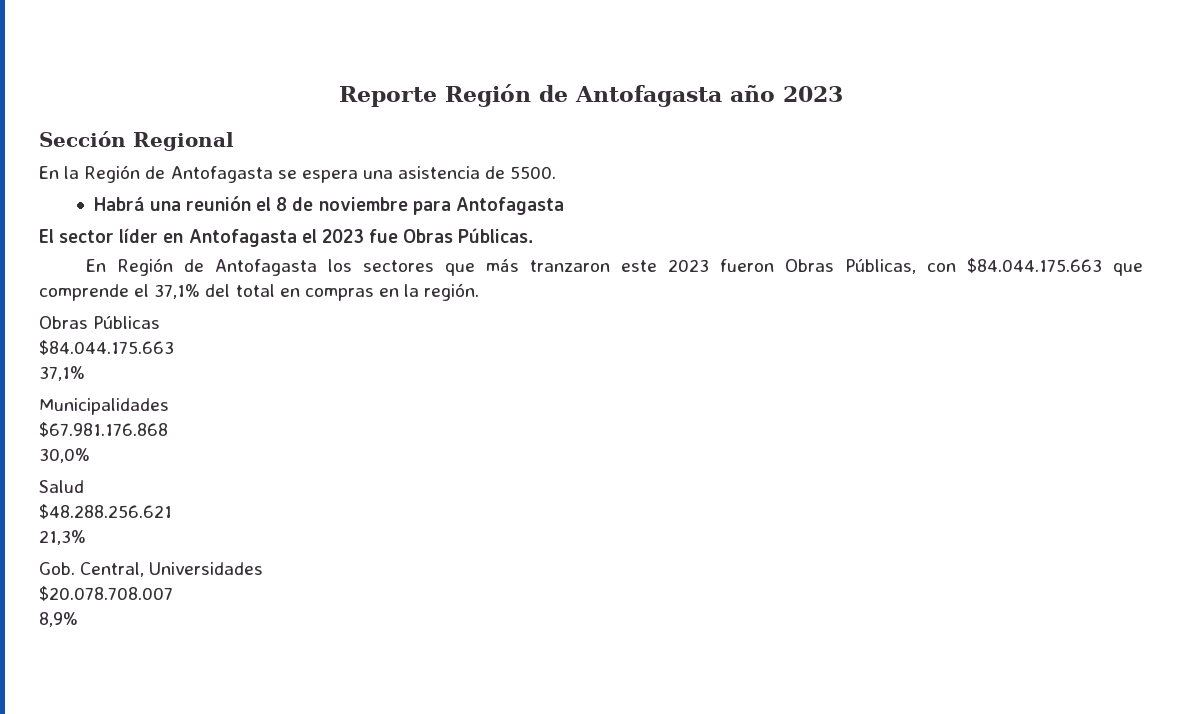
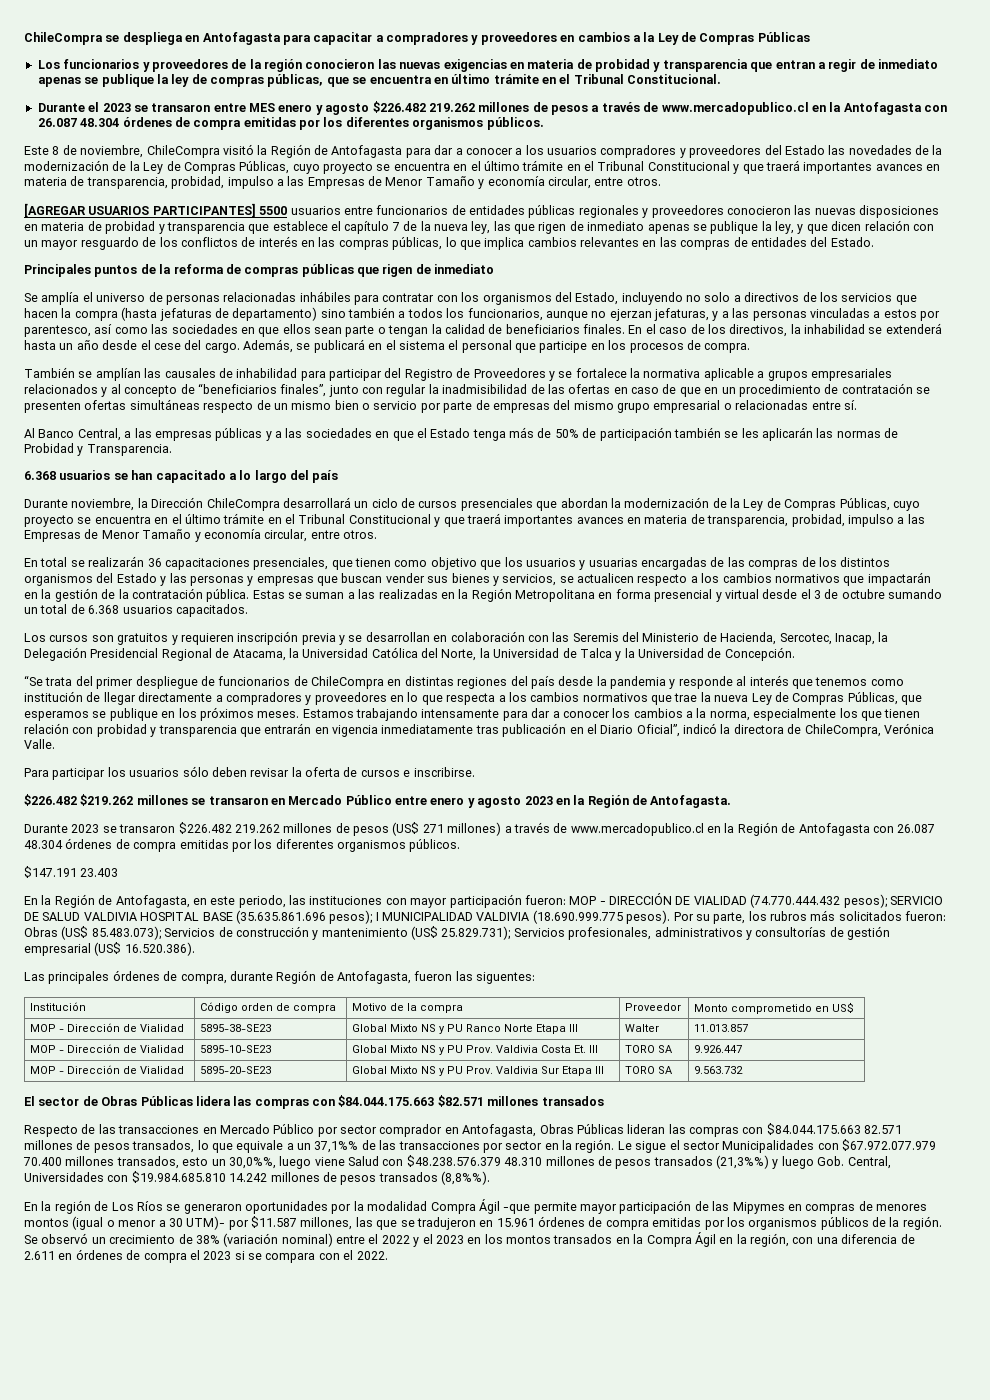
- Reporte Región de Antofagasta año 2023
- Sección Regional
- En la Región de Antofagasta se espera una asistencia de 5500.
- Habrá una reunión el 8 de noviembre para Antofagasta
- El sector líder en Antofagasta el 2023 fue Obras Públicas.
- En Región de Antofagasta los sectores que más tranzaron este 2023 fueron Obras Públicas, con $84.044.175.663 que comprende el 37,1% del total en compras en la región.
- Obras Públicas
- $84.044.175.663
- 37,1%
- Municipalidades
- $67.981.176.868
- 30,0%
- Salud
- $48.288.256.621
- 21,3%
- Gob. Central, Universidades
- $20.078.708.007
- 8,9%
+ ChileCompra se despliega en Antofagasta para capacitar a compradores y proveedores en cambios a la Ley de Compras Públicas
+ Los funcionarios y proveedores de la región conocieron las nuevas exigencias en materia de probidad y transparencia que entran a regir de inmediato apenas se publique la ley de compras públicas, que se encuentra en último trámite en el Tribunal Constitucional.
+ Durante el 2023 se transaron entre MES enero y agosto $226.482 219.262 millones de pesos a través de www.mercadopublico.cl en la Antofagasta con 26.087 48.304 órdenes de compra emitidas por los diferentes organismos públicos.
+ Este 8 de noviembre, ChileCompra visitó la Región de Antofagasta para dar a conocer a los usuarios compradores y proveedores del Estado las novedades de la modernización de la Ley de Compras Públicas, cuyo proyecto se encuentra en el último trámite en el Tribunal Constitucional y que traerá importantes avances en materia de transparencia, probidad, impulso a las Empresas de Menor Tamaño y economía circular, entre otros.
+ [AGREGAR USUARIOS PARTICIPANTES] 5500 usuarios entre funcionarios de entidades públicas regionales y proveedores conocieron las nuevas disposiciones en materia de probidad y transparencia que establece el capítulo 7 de la nueva ley, las que rigen de inmediato apenas se publique la ley, y que dicen relación con un mayor resguardo de los conflictos de interés en las compras públicas, lo que implica cambios relevantes en las compras de entidades del Estado.
+ Principales puntos de la reforma de compras públicas que rigen de inmediato
+ Se amplía el universo de personas relacionadas inhábiles para contratar con los organismos del Estado, incluyendo no solo a directivos de los servicios que hacen la compra (hasta jefaturas de departamento) sino también a todos los funcionarios, aunque no ejerzan jefaturas, y a las personas vinculadas a estos por parentesco, así como las sociedades en que ellos sean parte o tengan la calidad de beneficiarios finales. En el caso de los directivos, la inhabilidad se extenderá hasta un año desde el cese del cargo. Además, se publicará en el sistema el personal que participe en los procesos de compra.
+ También se amplían las causales de inhabilidad para participar del Registro de Proveedores y se fortalece la normativa aplicable a grupos empresariales relacionados y al concepto de “beneficiarios finales”, junto con regular la inadmisibilidad de las ofertas en caso de que en un procedimiento de contratación se presenten ofertas simultáneas respecto de un mismo bien o servicio por parte de empresas del mismo grupo empresarial o relacionadas entre sí.
+ Al Banco Central, a las empresas públicas y a las sociedades en que el Estado tenga más de 50% de participación también se les aplicarán las normas de Probidad y Transparencia.
+ 6.368 usuarios se han capacitado a lo largo del país
+ Durante noviembre, la Dirección ChileCompra desarrollará un ciclo de cursos presenciales que abordan la modernización de la Ley de Compras Públicas, cuyo proyecto se encuentra en el último trámite en el Tribunal Constitucional y que traerá importantes avances en materia de transparencia, probidad, impulso a las Empresas de Menor Tamaño y economía circular, entre otros.
+ En total se realizarán 36 capacitaciones presenciales, que tienen como objetivo que los usuarios y usuarias encargadas de las compras de los distintos organismos del Estado y las personas y empresas que buscan vender sus bienes y servicios, se actualicen respecto a los cambios normativos que impactarán en la gestión de la contratación pública. Estas se suman a las realizadas en la Región Metropolitana en forma presencial y virtual desde el 3 de octubre sumando un total de 6.368 usuarios capacitados.
+ Los cursos son gratuitos y requieren inscripción previa y se desarrollan en colaboración con las Seremis del Ministerio de Hacienda, Sercotec, Inacap, la Delegación Presidencial Regional de Atacama, la Universidad Católica del Norte, la Universidad de Talca y la Universidad de Concepción.
+ “Se trata del primer despliegue de funcionarios de ChileCompra en distintas regiones del país desde la pandemia y responde al interés que tenemos como institución de llegar directamente a compradores y proveedores en lo que respecta a los cambios normativos que trae la nueva Ley de Compras Públicas, que esperamos se publique en los próximos meses. Estamos trabajando intensamente para dar a conocer los cambios a la norma, especialmente los que tienen relación con probidad y transparencia que entrarán en vigencia inmediatamente tras publicación en el Diario Oficial”, indicó la directora de ChileCompra, Verónica Valle.
+ Para participar los usuarios sólo deben revisar la oferta de cursos e inscribirse.
+ $226.482 $219.262 millones se transaron en Mercado Público entre enero y agosto 2023 en la Región de Antofagasta.
+ Durante 2023 se transaron $226.482 219.262 millones de pesos (US$ 271 millones) a través de www.mercadopublico.cl en la Región de Antofagasta con 26.087 48.304 órdenes de compra emitidas por los diferentes organismos públicos.
+ $147.191 23.403
+ En la Región de Antofagasta, en este periodo, las instituciones con mayor participación fueron: MOP - DIRECCIÓN DE VIALIDAD (74.770.444.432 pesos); SERVICIO DE SALUD VALDIVIA HOSPITAL BASE (35.635.861.696 pesos); I MUNICIPALIDAD VALDIVIA (18.690.999.775 pesos). Por su parte, los rubros más solicitados fueron: Obras (US$ 85.483.073); Servicios de construcción y mantenimiento (US$ 25.829.731); Servicios profesionales, administrativos y consultorías de gestión empresarial (US$ 16.520.386).
+ Las principales órdenes de compra, durante Región de Antofagasta, fueron las siguentes:
+ Institución | Código orden de compra | Motivo de la compra | Proveedor | Monto comprometido en US$
+ MOP - Dirección de Vialidad | 5895-38-SE23 | Global Mixto NS y PU Ranco Norte Etapa III | Walter | 11.013.857
+ MOP - Dirección de Vialidad | 5895-10-SE23 | Global Mixto NS y PU Prov. Valdivia Costa Et. III | TORO SA | 9.926.447
+ MOP - Dirección de Vialidad | 5895-20-SE23 | Global Mixto NS y PU Prov. Valdivia Sur Etapa III | TORO SA | 9.563.732
+ El sector de Obras Públicas lidera las compras con $84.044.175.663 $82.571 millones transados
+ Respecto de las transacciones en Mercado Público por sector comprador en Antofagasta, Obras Públicas lideran las compras con $84.044.175.663 82.571 millones de pesos transados, lo que equivale a un 37,1%% de las transacciones por sector en la región. Le sigue el sector Municipalidades con $67.972.077.979 70.400 millones transados, esto un 30,0%%, luego viene Salud con $48.238.576.379 48.310 millones de pesos transados (21,3%%) y luego Gob. Central, Universidades con $19.984.685.810 14.242 millones de pesos transados (8,8%%).
+ En la región de Los Ríos se generaron oportunidades por la modalidad Compra Ágil -que permite mayor participación de las Mipymes en compras de menores montos (igual o menor a 30 UTM)- por $11.587 millones, las que se tradujeron en 15.961 órdenes de compra emitidas por los organismos públicos de la región. Se observó un crecimiento de 38% (variación nominal) entre el 2022 y el 2023 en los montos transados en la Compra Ágil en la región, con una diferencia de 2.611 en órdenes de compra el 2023 si se compara con el 2022.

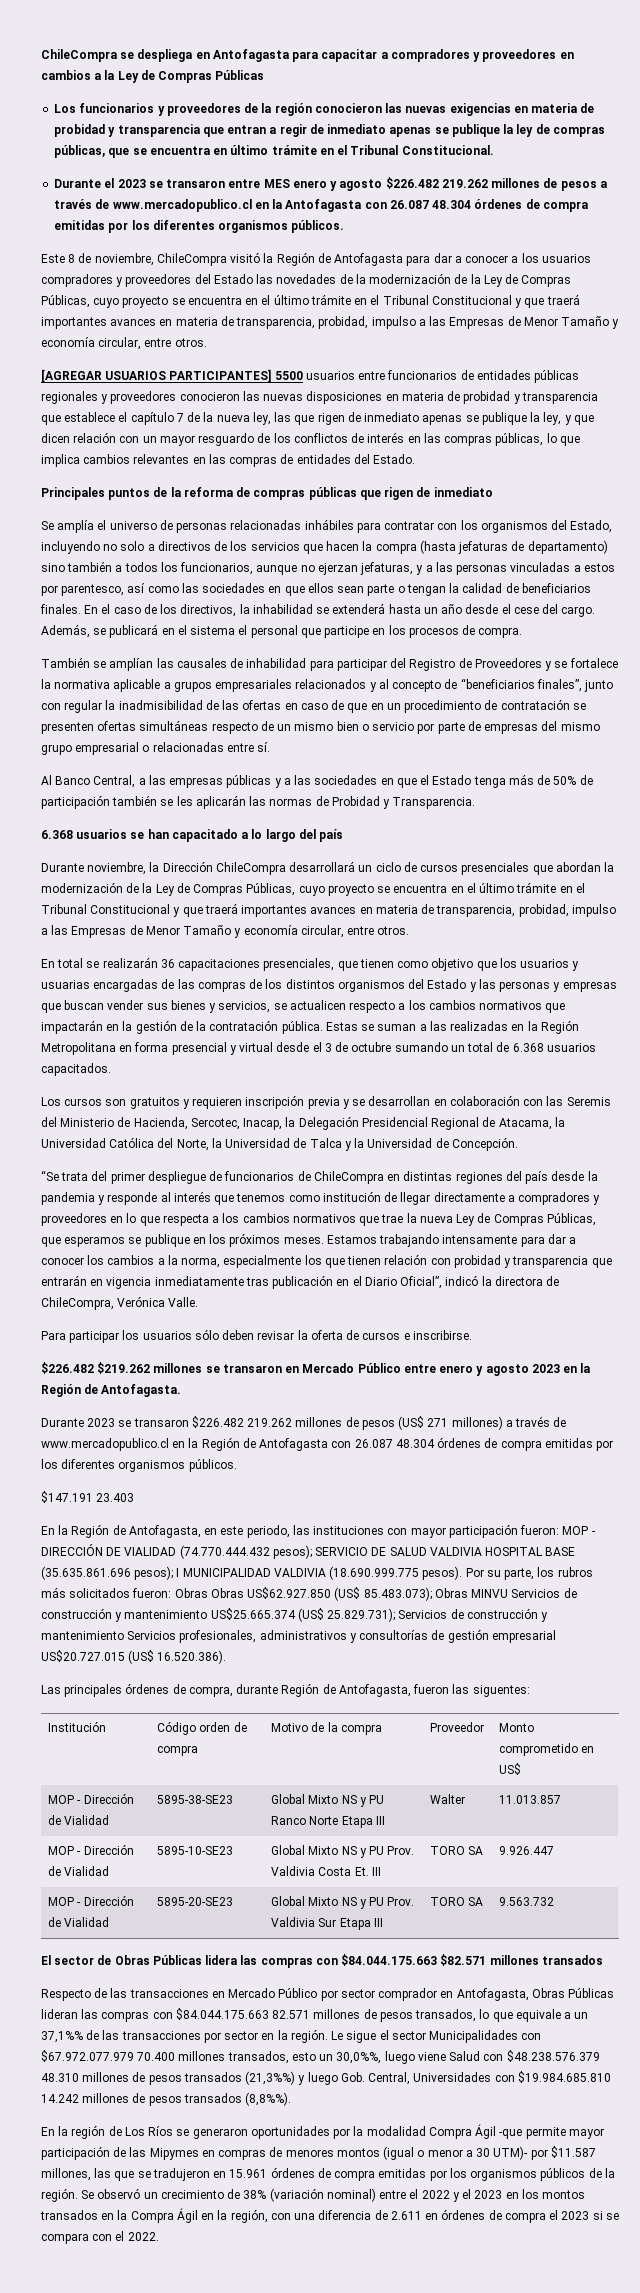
- Por su parte, los rubros más solicitados fueron: Obras (US$ 85.483.073); Servicios de construcción y mantenimiento (US$ 25.829.731); Servicios profesionales, administrativos y consultorías de gestión empresarial (US$ 16.520.386).
+ Por su parte, los rubros más solicitados fueron: Obras Obras US$62.927.850 (US$ 85.483.073); Obras MINVU Servicios de construcción y mantenimiento US$25.665.374 (US$ 25.829.731); Servicios de construcción y mantenimiento Servicios profesionales, administrativos y consultorías de gestión empresarial US$20.727.015 (US$ 16.520.386).

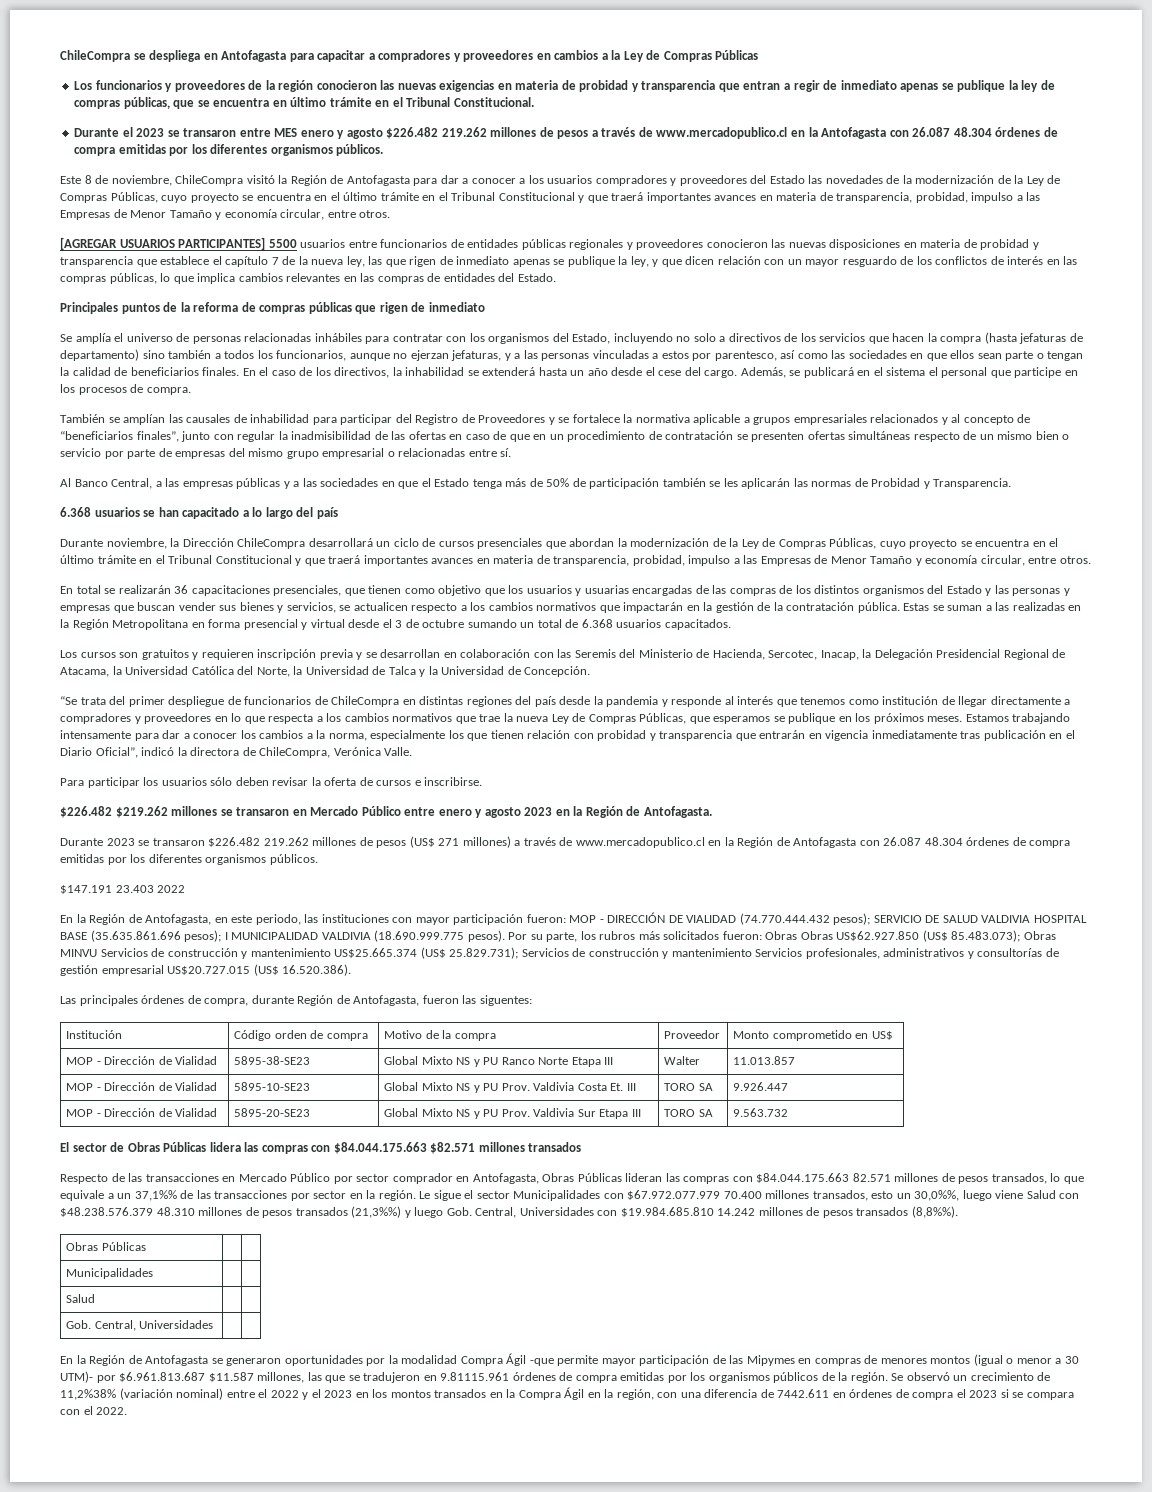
- $147.191 23.403
+ $147.191 23.403 2022
- En la región de Los Ríos se generaron oportunidades por la modalidad Compra Ágil -que permite mayor participación de las Mipymes en compras de menores montos (igual o menor a 30 UTM)- por $11.587 millones, las que se tradujeron en 15.961 órdenes de compra emitidas por los organismos públicos de la región.
+ Obras Públicas | |
+ Municipalidades | |
+ Salud | |
+ Gob. Central, Universidades | |
+ En la Región de Antofagasta se generaron oportunidades por la modalidad Compra Ágil -que permite mayor participación de las Mipymes en compras de menores montos (igual o menor a 30 UTM)- por $6.961.813.687 $11.587 millones, las que se tradujeron en 9.81115.961 órdenes de compra emitidas por los organismos públicos de la región.
- Se observó un crecimiento de 38% (variación nominal) entre el 2022 y el 2023 en los montos transados en la Compra Ágil en la región, con una diferencia de 2.611 en órdenes de compra el 2023 si se compara con el 2022.
+ Se observó un crecimiento de 11,2%38% (variación nominal) entre el 2022 y el 2023 en los montos transados en la Compra Ágil en la región, con una diferencia de 7442.611 en órdenes de compra el 2023 si se compara con el 2022.

